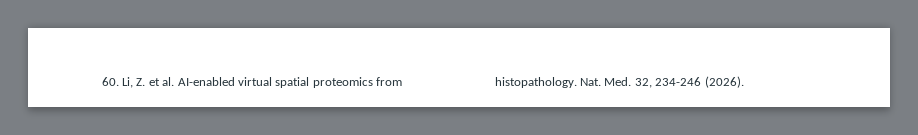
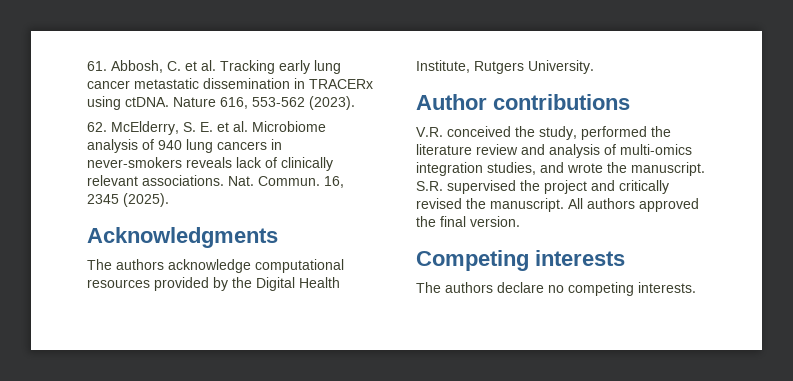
- 60. Li, Z. et al. AI-enabled virtual spatial proteomics from histopathology. Nat. Med. 32, 234-246 (2026).
+ 61. Abbosh, C. et al. Tracking early lung cancer metastatic dissemination in TRACERx using ctDNA. Nature 616, 553-562 (2023).
+ 62. McElderry, S. E. et al. Microbiome analysis of 940 lung cancers in never-smokers reveals lack of clinically relevant associations. Nat. Commun. 16, 2345 (2025).
+ Acknowledgments
+ The authors acknowledge computational resources provided by the Digital Health Institute, Rutgers University.
+ Author contributions
+ V.R. conceived the study, performed the literature review and analysis of multi-omics integration studies, and wrote the manuscript. S.R. supervised the project and critically revised the manuscript. All authors approved the final version.
+ Competing interests
+ The authors declare no competing interests.

